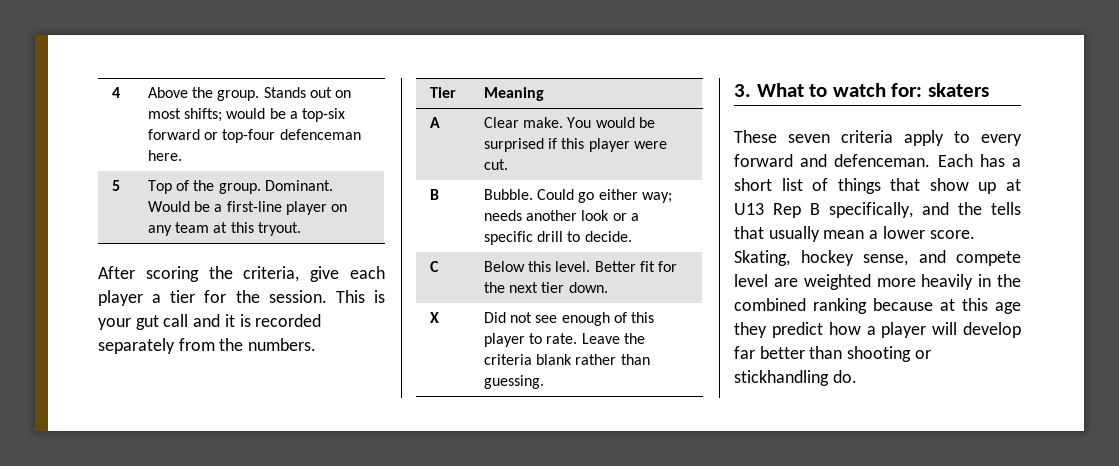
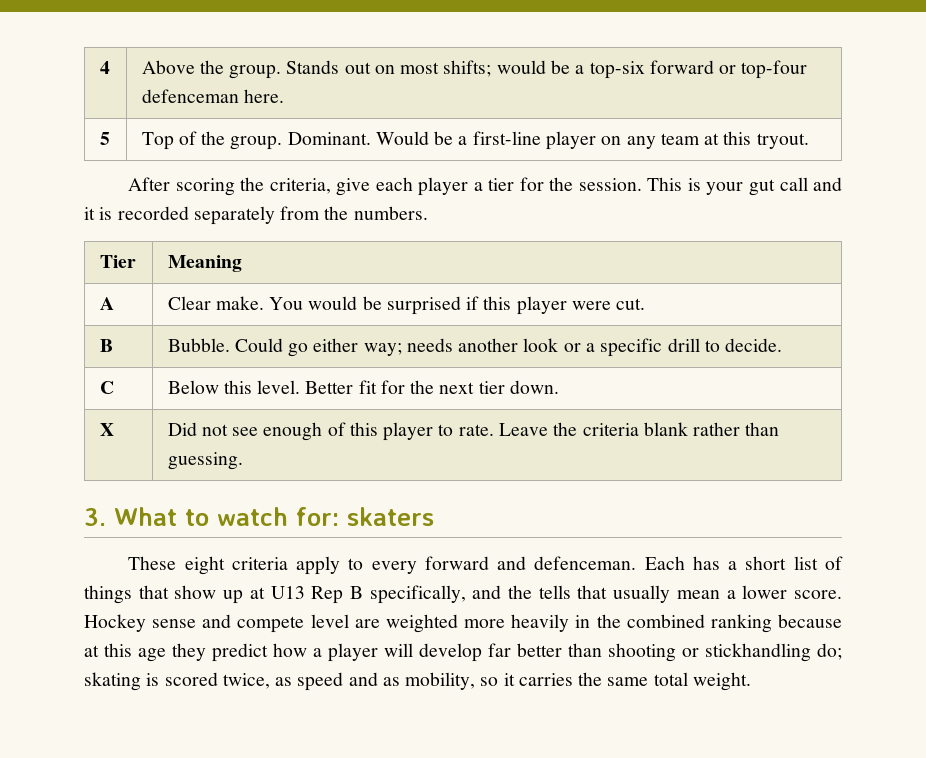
- These seven criteria apply to every forward and defenceman.
+ These eight criteria apply to every forward and defenceman.
- Skating, hockey sense, and compete level are weighted more heavily in the combined ranking because at this age they predict how a player will develop far better than shooting or stickhandling do.
+ Hockey sense and compete level are weighted more heavily in the combined ranking because at this age they predict how a player will develop far better than shooting or stickhandling do; skating is scored twice, as speed and as mobility, so it carries the same total weight.

